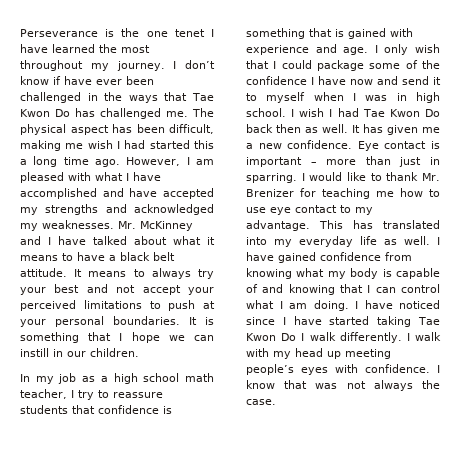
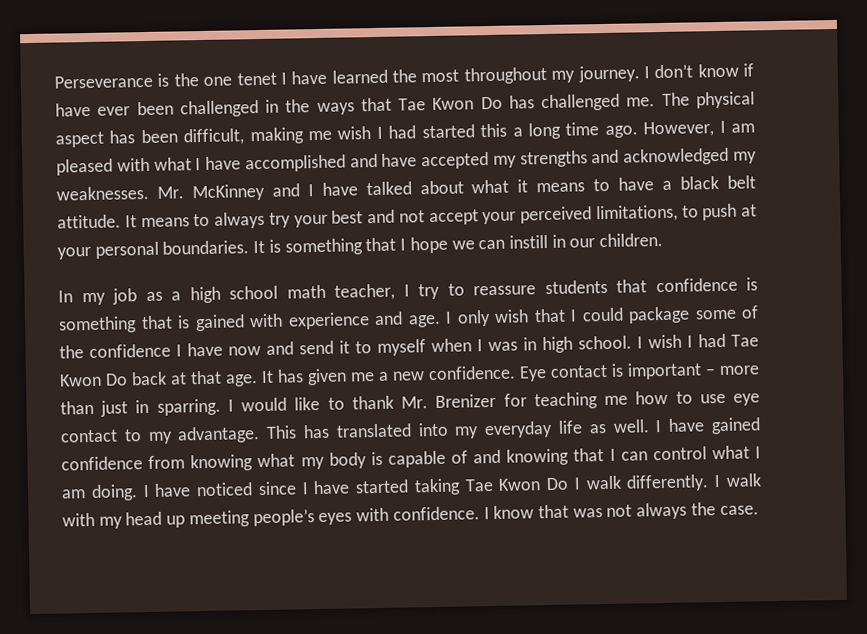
- It means to always try your best and not accept your perceived limitations to push at your personal boundaries.
+ It means to always try your best and not accept your perceived limitations, to push at your personal boundaries.
- I wish I had Tae Kwon Do back then as well.
+ I wish I had Tae Kwon Do back at that age.

